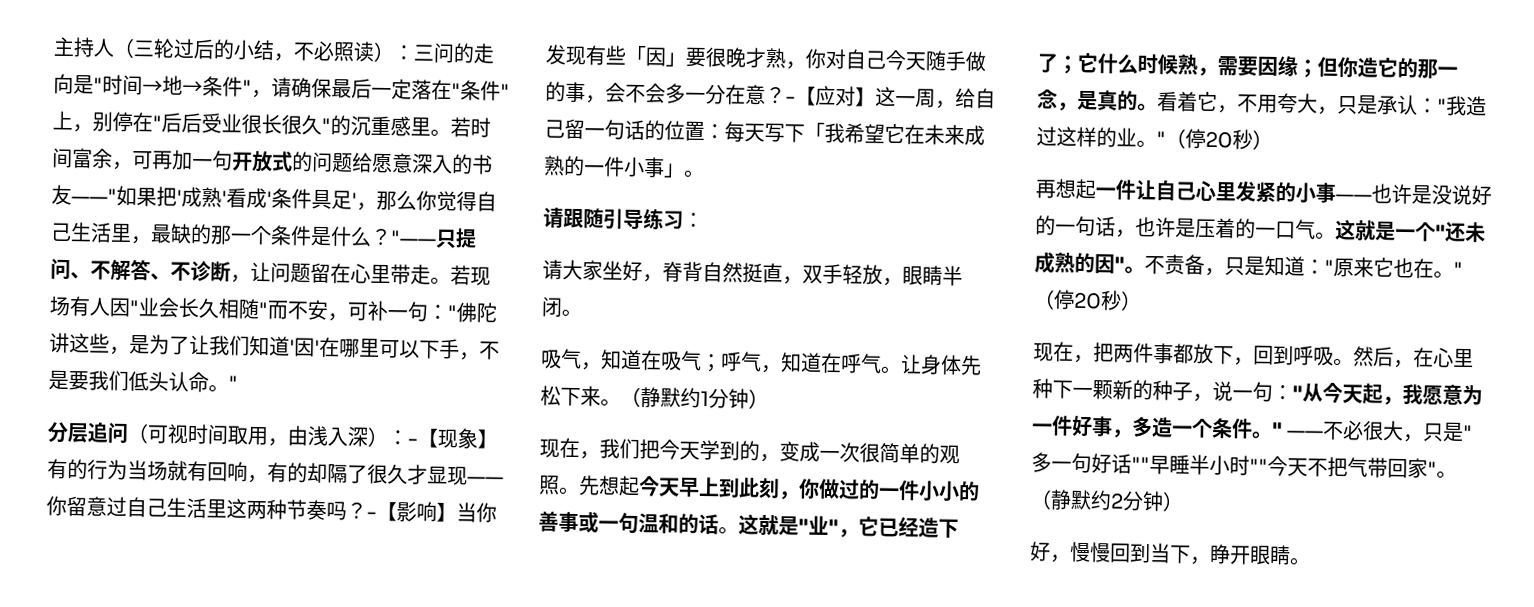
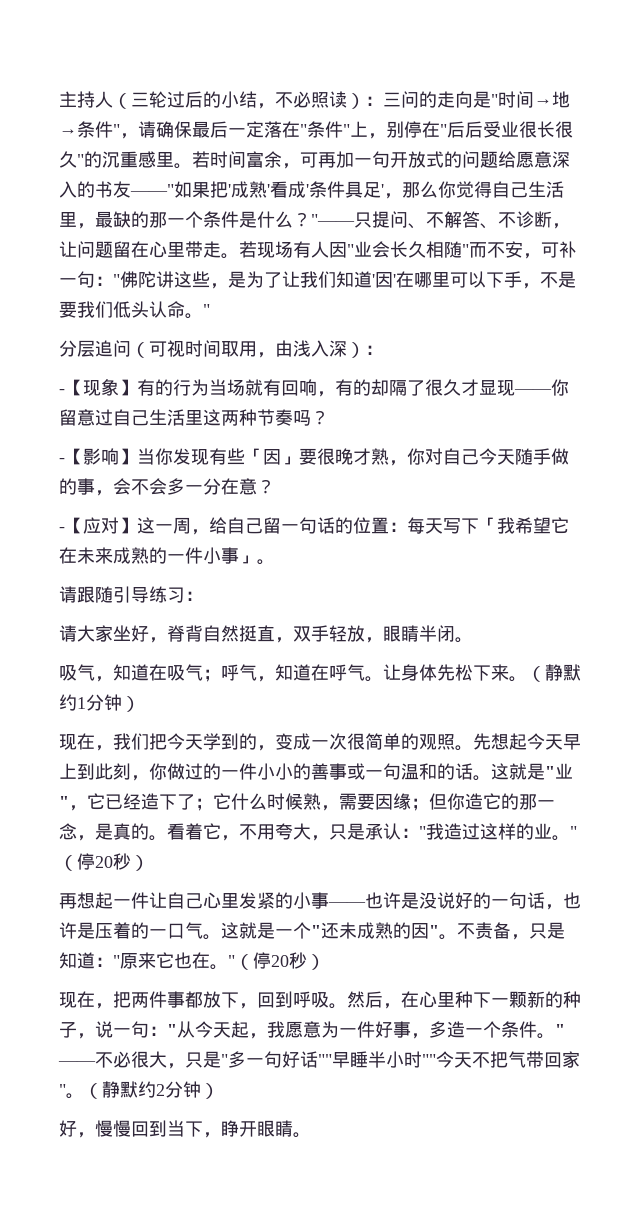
- 分层追问（可视时间取用，由浅入深）：-【现象】有的行为当场就有回响，有的却隔了很久才显现——你留意过自己生活里这两种节奏吗？-【影响】当你发现有些「因」要很晚才熟，你对自己今天随手做的事，会不会多一分在意？-【应对】这一周，给自己留一句话的位置：
+ 分层追问（可视时间取用，由浅入深）：
+ -【现象】有的行为当场就有回响，有的却隔了很久才显现——你留意过自己生活里这两种节奏吗？
+ -【影响】当你发现有些「因」要很晚才熟，你对自己今天随手做的事，会不会多一分在意？
+ -【应对】这一周，给自己留一句话的位置：

